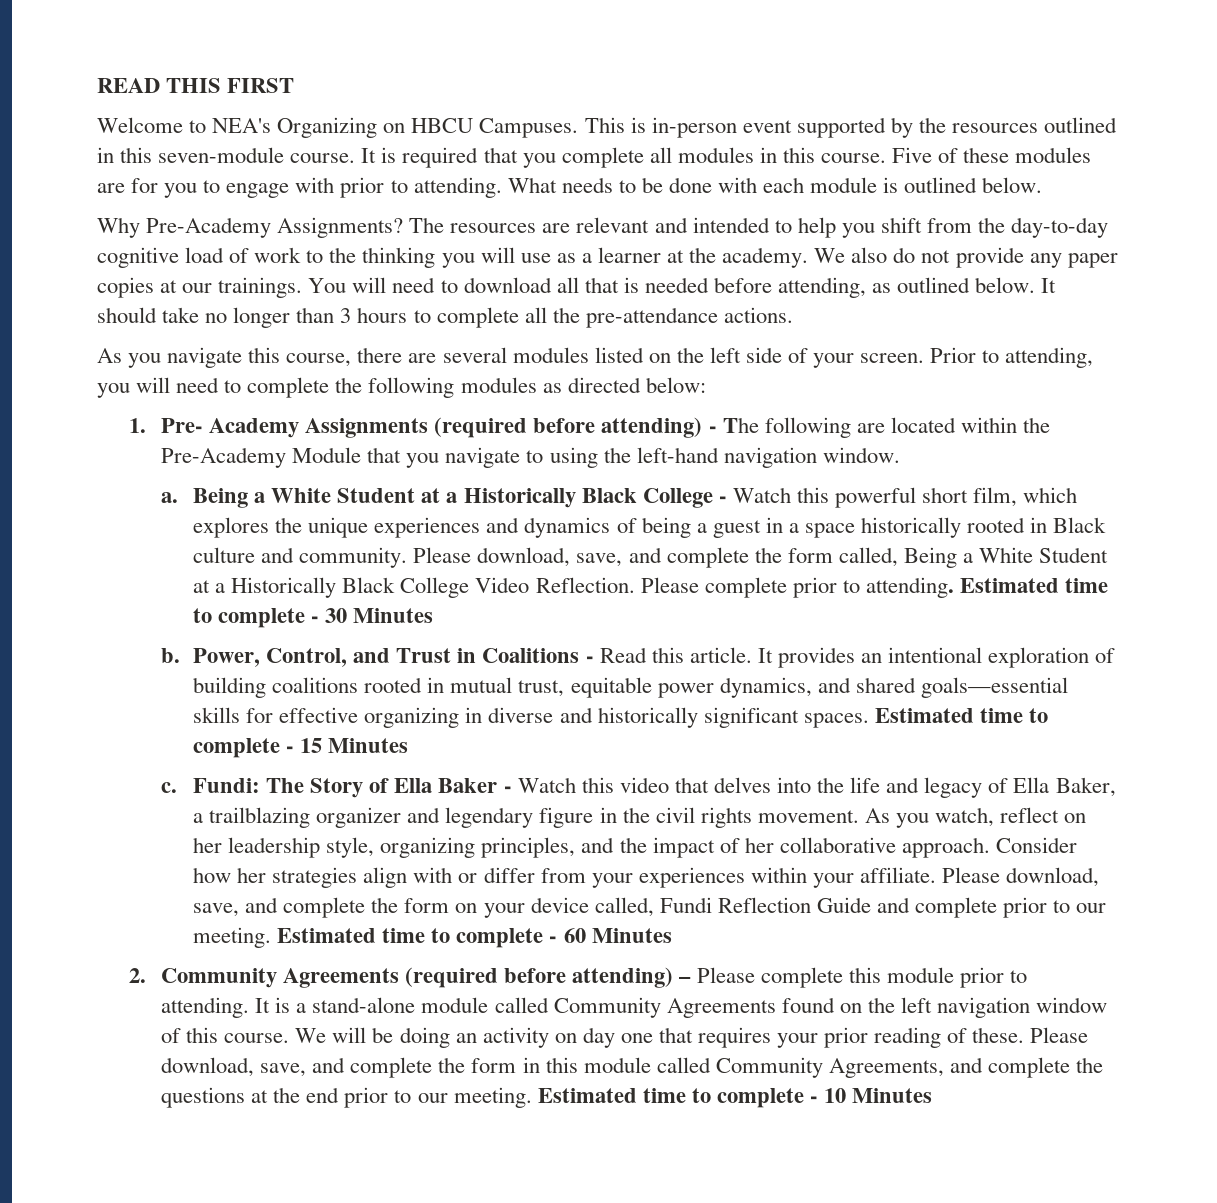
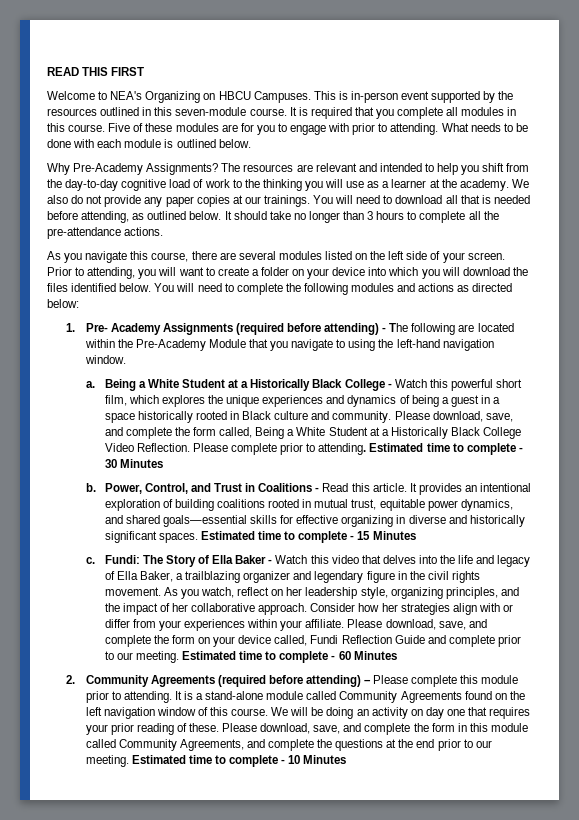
- Prior to attending, you will need to complete the following modules as directed below:
+ Prior to attending, you will want to create a folder on your device into which you will download the files identified below. You will need to complete the following modules and actions as directed below:

